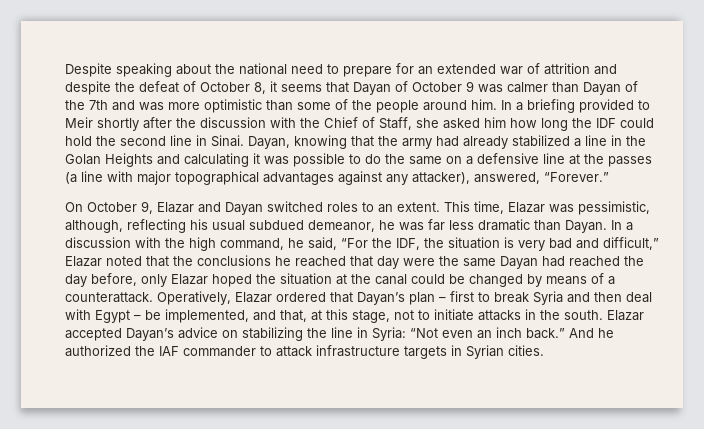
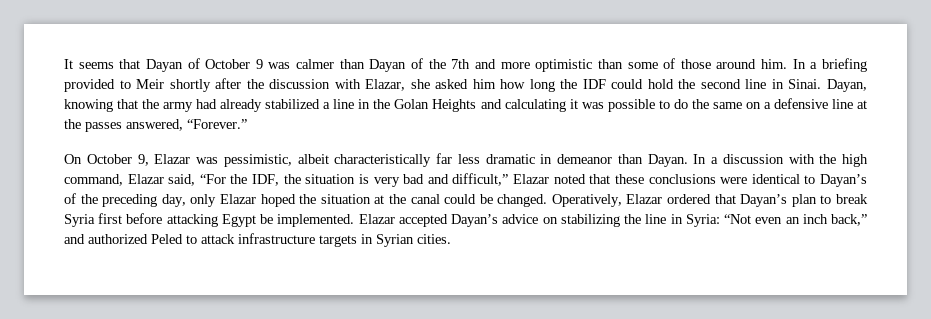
- Despite speaking about the national need to prepare for an extended war of attrition and despite the defeat of October 8, it seems that Dayan of October 9 was calmer than Dayan of the 7th and was more optimistic than some of the people around him.
+ It seems that Dayan of October 9 was calmer than Dayan of the 7th and more optimistic than some of those around him.
- In a briefing provided to Meir shortly after the discussion with the Chief of Staff, she asked him how long the IDF could hold the second line in Sinai.
+ In a briefing provided to Meir shortly after the discussion with Elazar, she asked him how long the IDF could hold the second line in Sinai.
- Dayan, knowing that the army had already stabilized a line in the Golan Heights and calculating it was possible to do the same on a defensive line at the passes (a line with major topographical advantages against any attacker), answered, “Forever.”
+ Dayan, knowing that the army had already stabilized a line in the Golan Heights and calculating it was possible to do the same on a defensive line at the passes answered, “Forever.”
- On October 9, Elazar and Dayan switched roles to an extent. This time, Elazar was pessimistic, although, reflecting his usual subdued demeanor, he was far less dramatic than Dayan.
+ On October 9, Elazar was pessimistic, albeit characteristically far less dramatic in demeanor than Dayan.
- In a discussion with the high command, he said, “For the IDF, the situation is very bad and difficult,” Elazar noted that the conclusions he reached that day were the same Dayan had reached the day before, only Elazar hoped the situation at the canal could be changed by means of a counterattack.
+ In a discussion with the high command, Elazar said, “For the IDF, the situation is very bad and difficult,” Elazar noted that these conclusions were identical to Dayan’s of the preceding day, only Elazar hoped the situation at the canal could be changed.
- Operatively, Elazar ordered that Dayan’s plan – first to break Syria and then deal with Egypt – be implemented, and that, at this stage, not to initiate attacks in the south.
+ Operatively, Elazar ordered that Dayan’s plan to break Syria first before attacking Egypt be implemented.
- Elazar accepted Dayan’s advice on stabilizing the line in Syria: “Not even an inch back.” And he authorized the IAF commander to attack infrastructure targets in Syrian cities.
+ Elazar accepted Dayan’s advice on stabilizing the line in Syria: “Not even an inch back,” and authorized Peled to attack infrastructure targets in Syrian cities.

